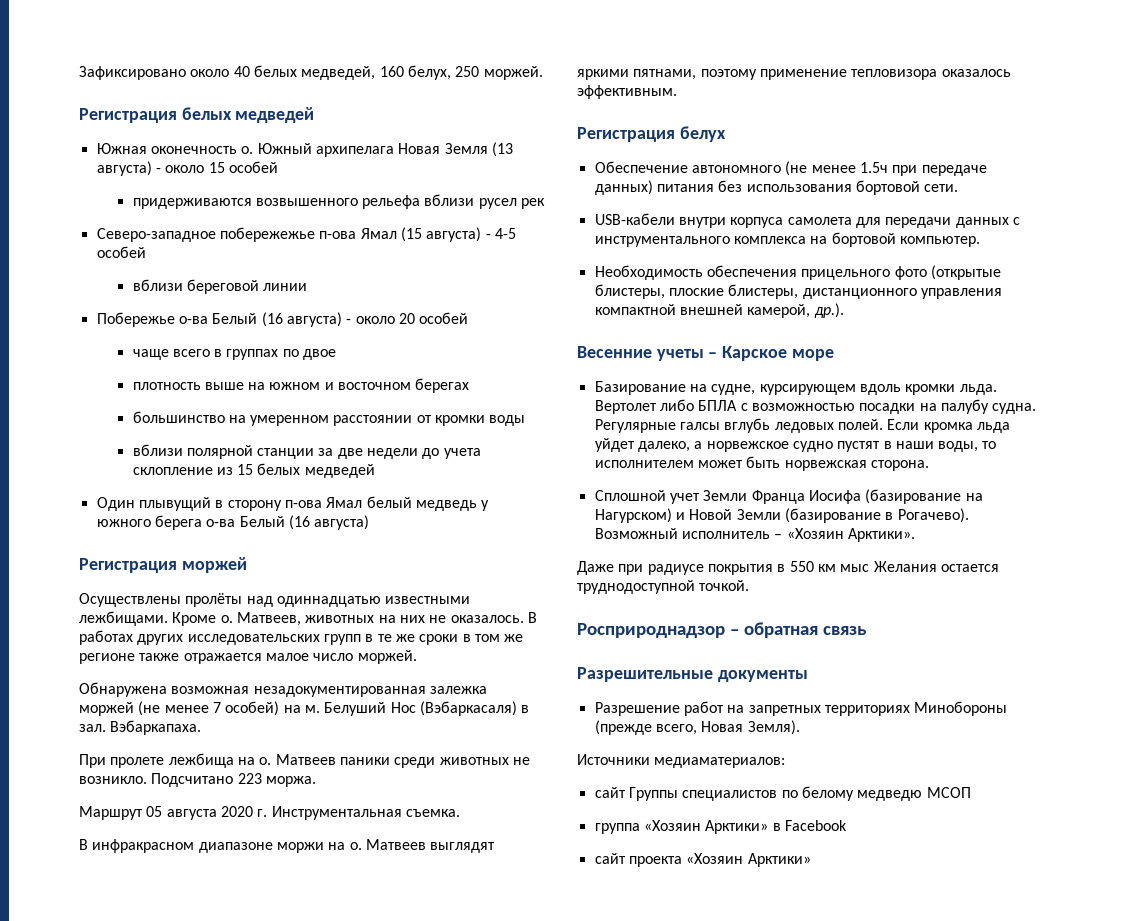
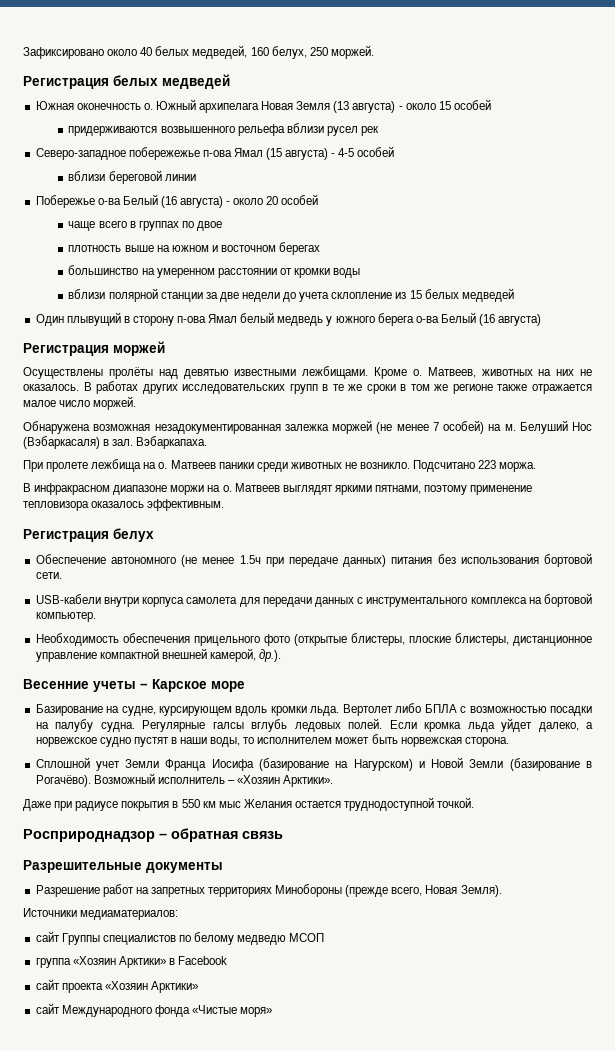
- Осуществлены пролёты над одиннадцатью известными лежбищами.
+ Осуществлены пролёты над девятью известными лежбищами.
- Маршрут 05 августа 2020 г. Инструментальная съемка.
- Необходимость обеспечения прицельного фото (открытые блистеры, плоские блистеры, дистанционного управления компактной внешней камерой, др.).
+ Необходимость обеспечения прицельного фото (открытые блистеры, плоские блистеры, дистанционное управление компактной внешней камерой, др.).
- Сплошной учет Земли Франца Иосифа (базирование на Нагурском) и Новой Земли (базирование в Рогачево).
+ Сплошной учет Земли Франца Иосифа (базирование на Нагурском) и Новой Земли (базирование в Рогачёво).
+ сайт Международного фонда «Чистые моря»

